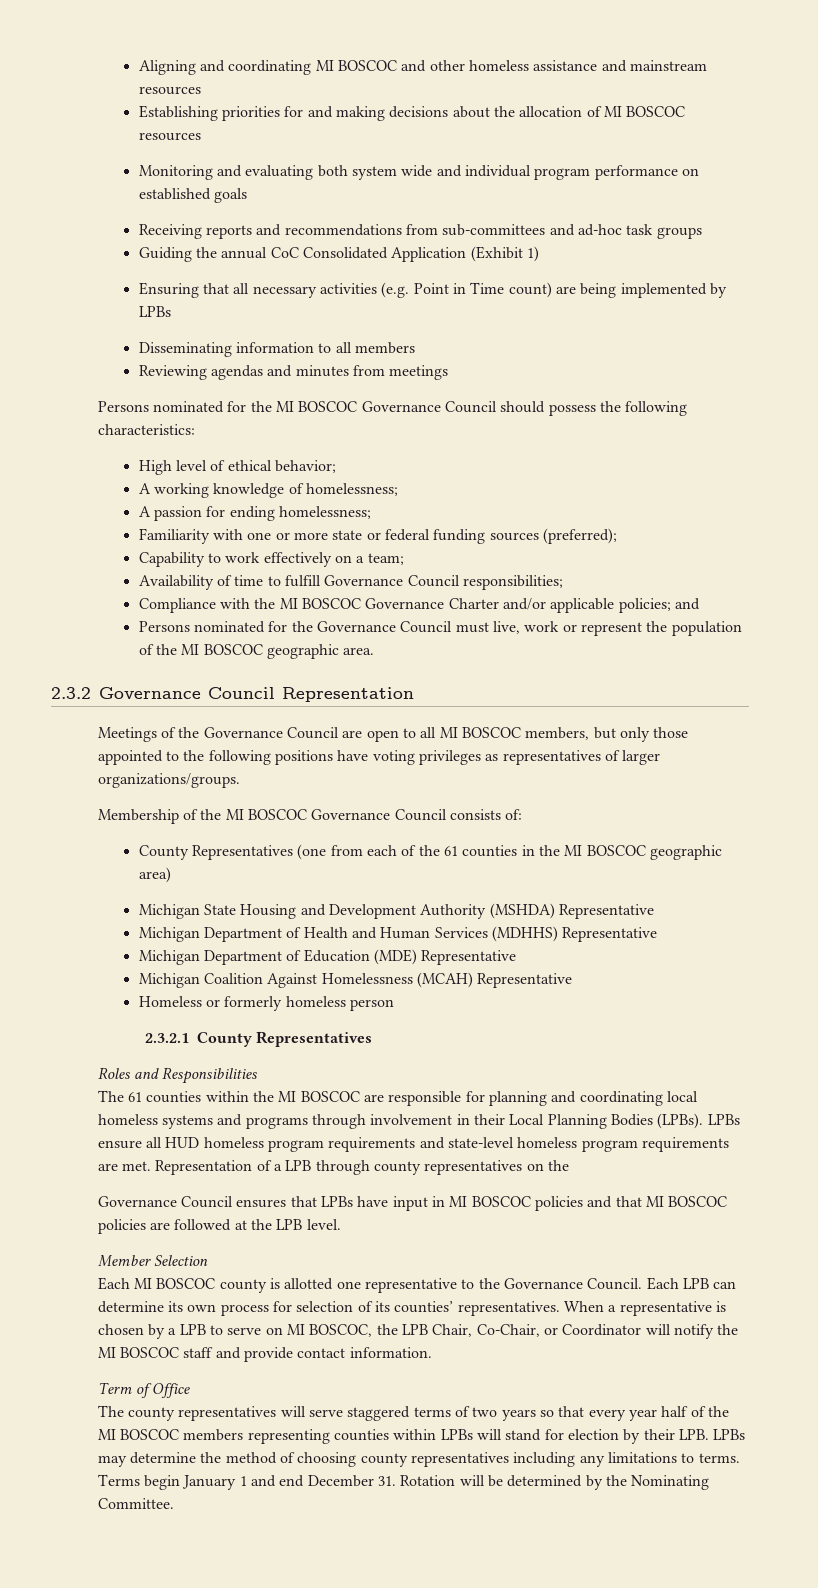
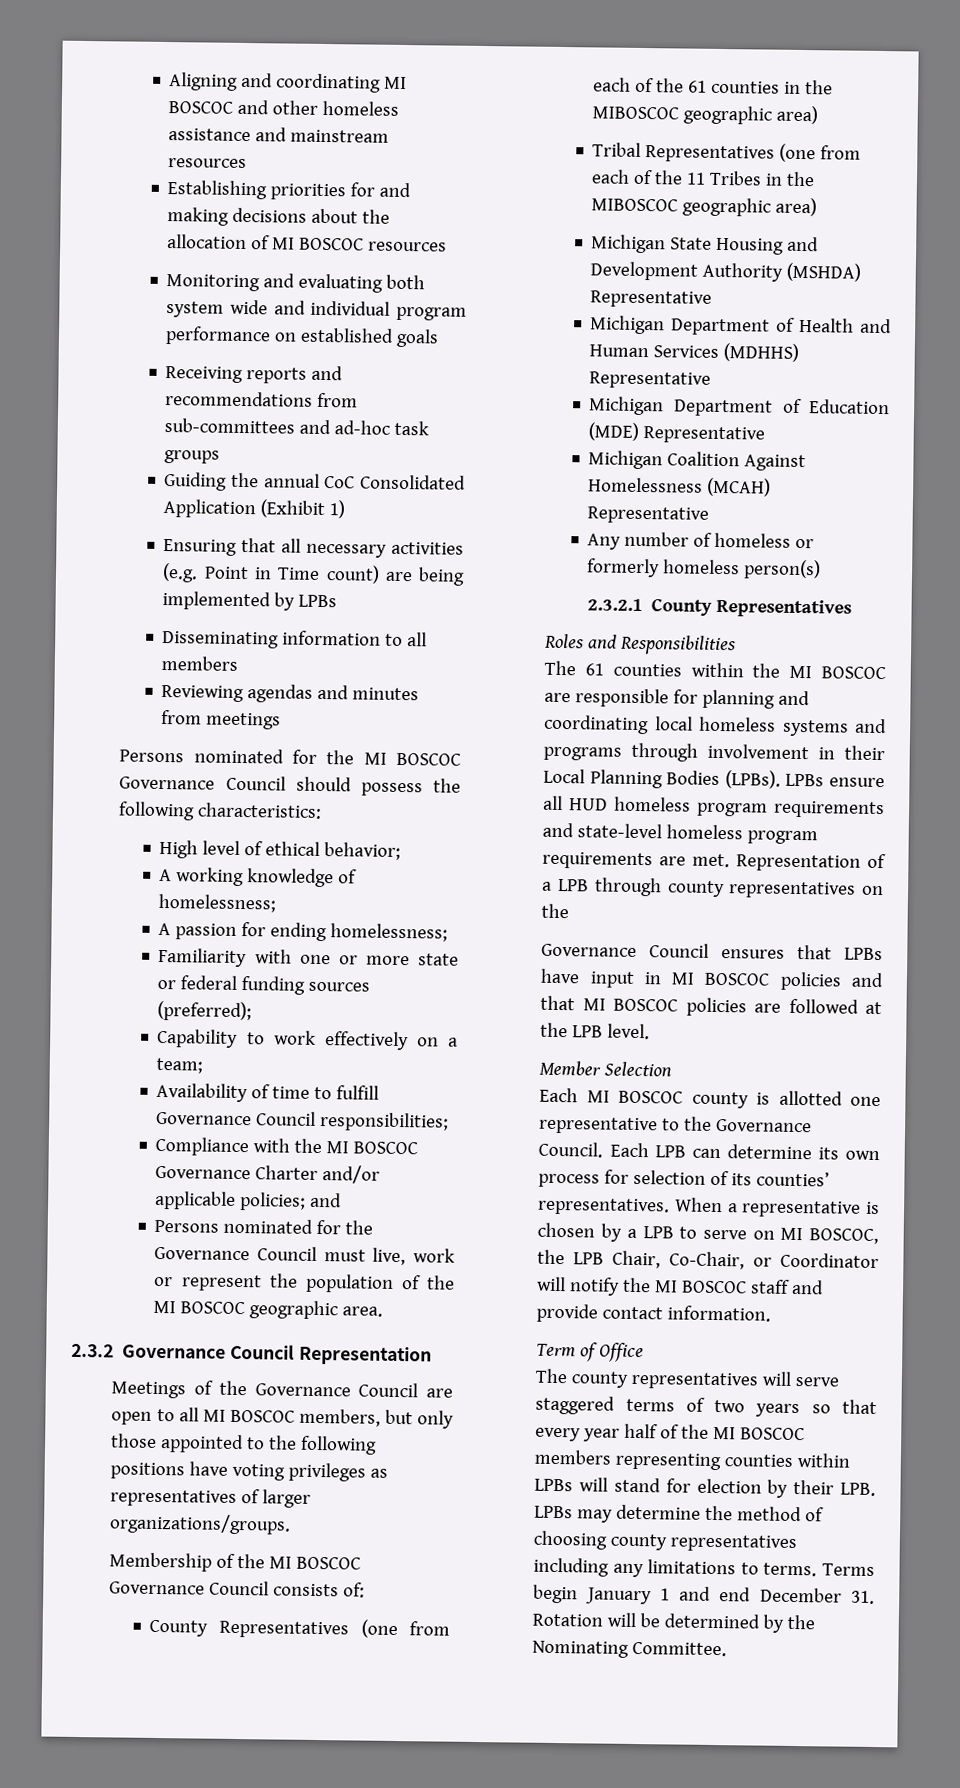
- County Representatives (one from each of the 61 counties in the MI BOSCOC geographic area)
+ County Representatives (one from each of the 61 counties in the MIBOSCOC geographic area)
+ Tribal Representatives (one from each of the 11 Tribes in the MIBOSCOC geographic area)
- Homeless or formerly homeless person
+ Any number of homeless or formerly homeless person(s)

